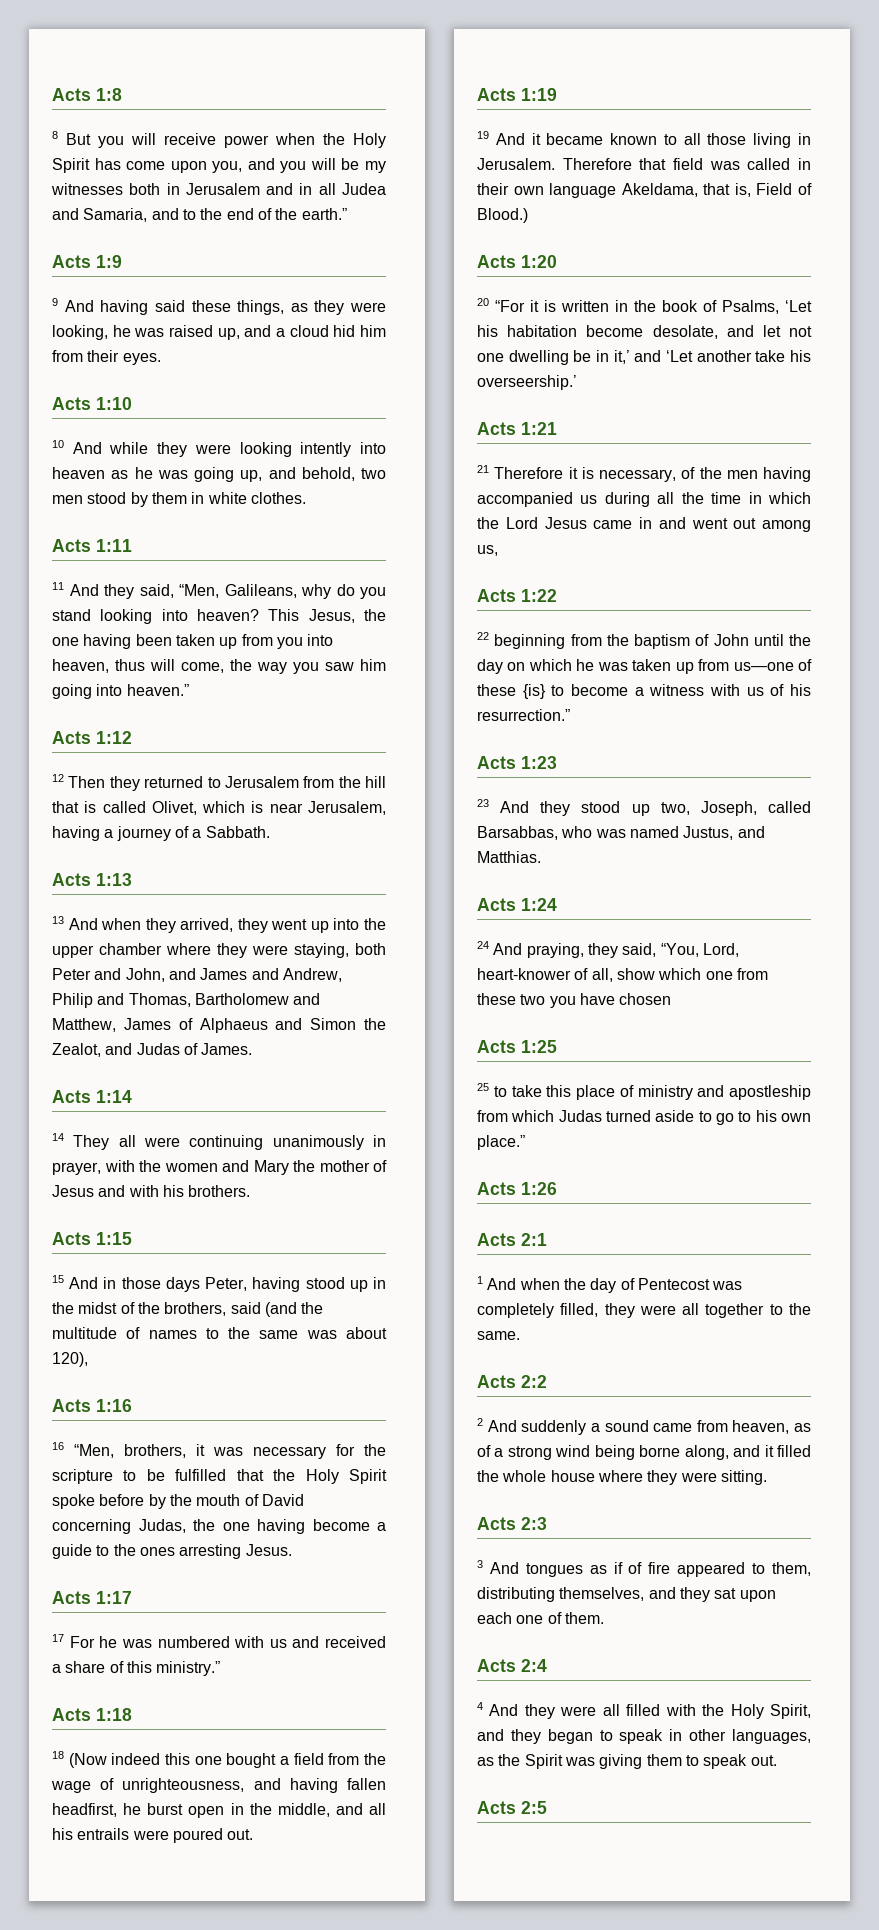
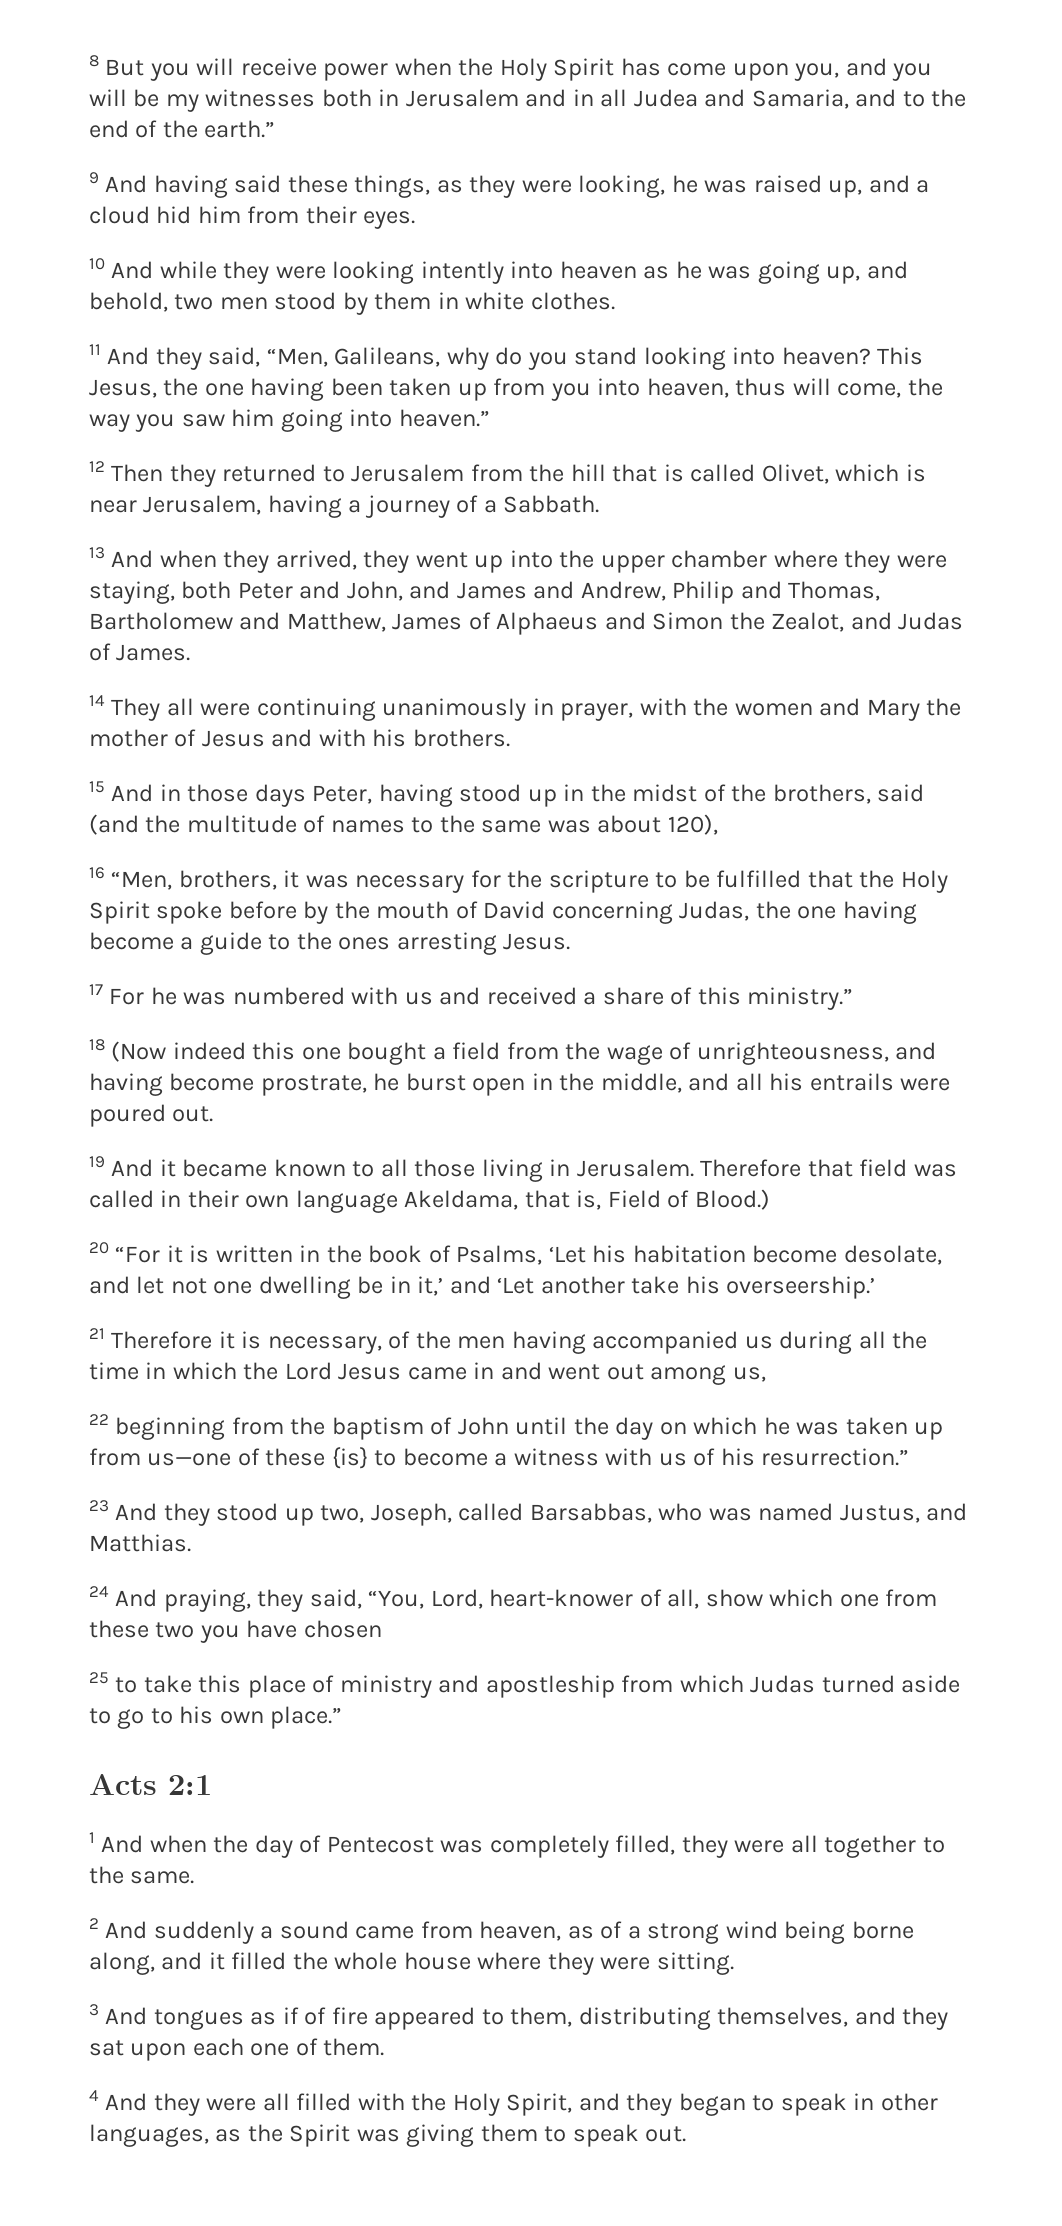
- Acts 1:8
- Acts 1:9
- Acts 1:10
- Acts 1:11
- Acts 1:12
- Acts 1:13
- Acts 1:14
- Acts 1:15
- Acts 1:16
- Acts 1:17
- Acts 1:18
- 18 (Now indeed this one bought a field from the wage of unrighteousness, and having fallen headfirst, he burst open in the middle, and all his entrails were poured out.
+ 18 (Now indeed this one bought a field from the wage of unrighteousness, and having become prostrate, he burst open in the middle, and all his entrails were poured out.
- Acts 1:19
- Acts 1:20
- Acts 1:21
- Acts 1:22
- Acts 1:23
- Acts 1:24
- Acts 1:25
- Acts 1:26
- Acts 2:2
- Acts 2:3
- Acts 2:4
- Acts 2:5

